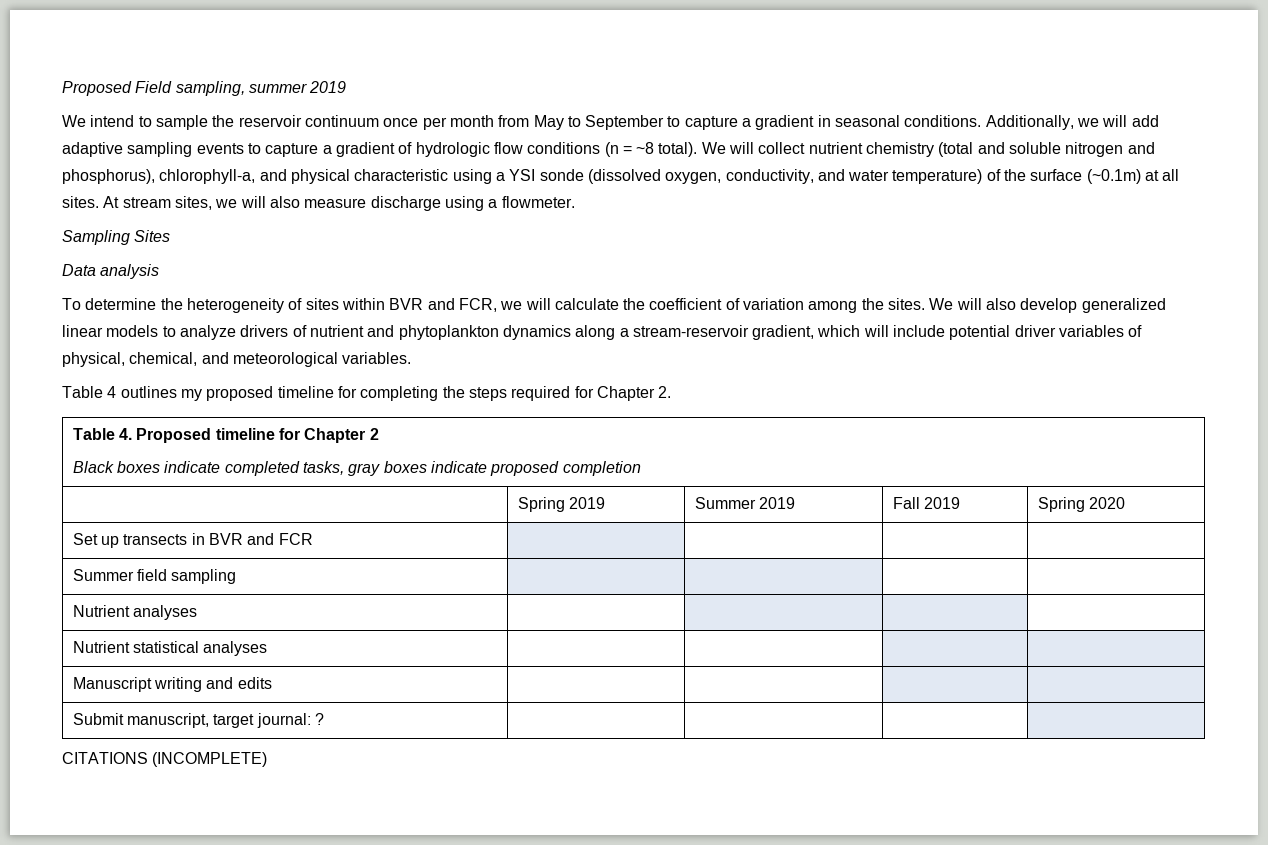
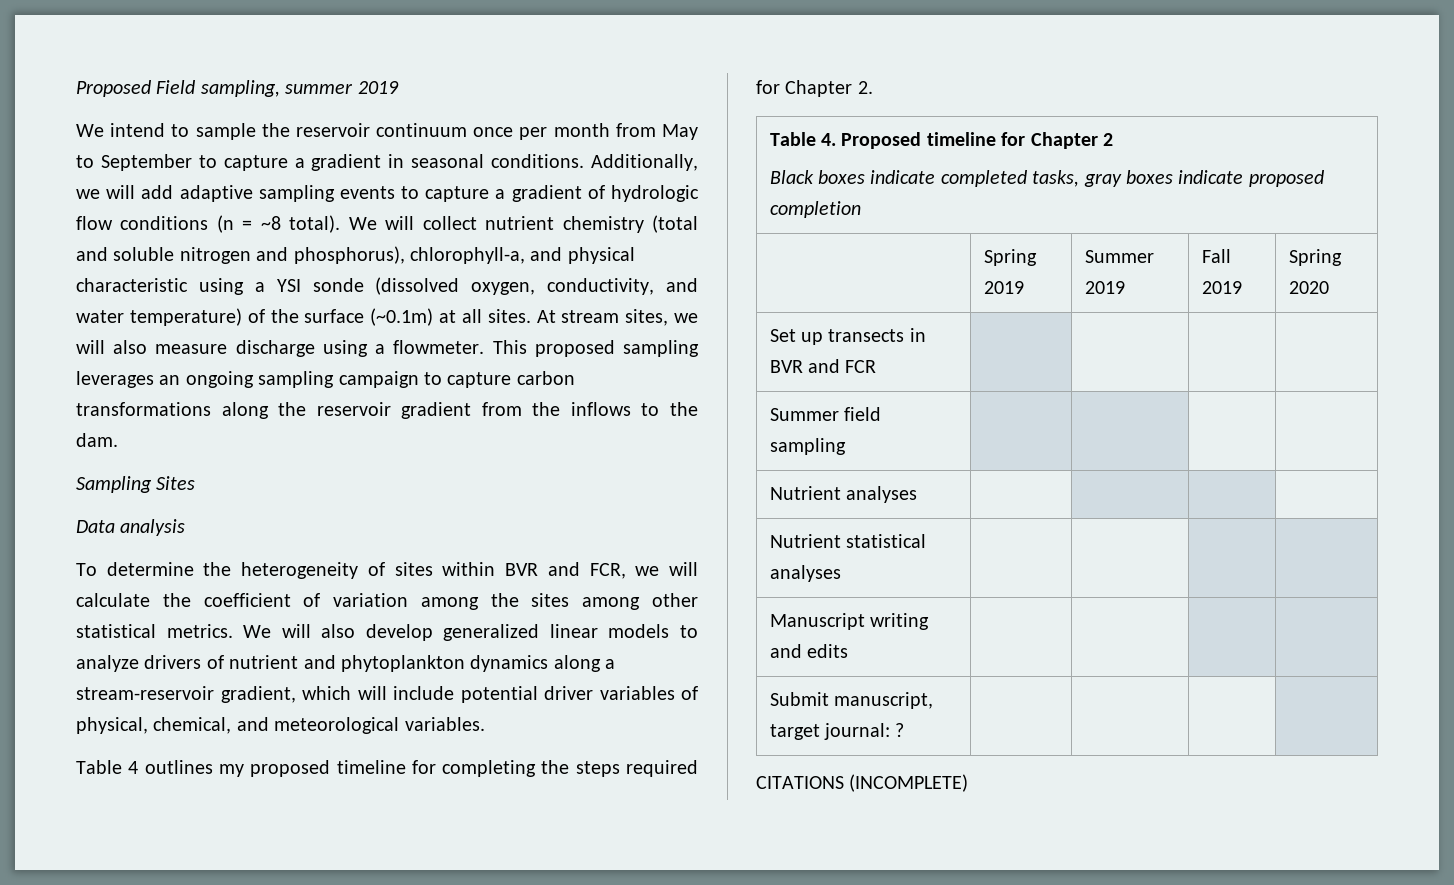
+ This proposed sampling leverages an ongoing sampling campaign to capture carbon transformations along the reservoir gradient from the inflows to the dam.
- To determine the heterogeneity of sites within BVR and FCR, we will calculate the coefficient of variation among the sites.
+ To determine the heterogeneity of sites within BVR and FCR, we will calculate the coefficient of variation among the sites among other statistical metrics.

